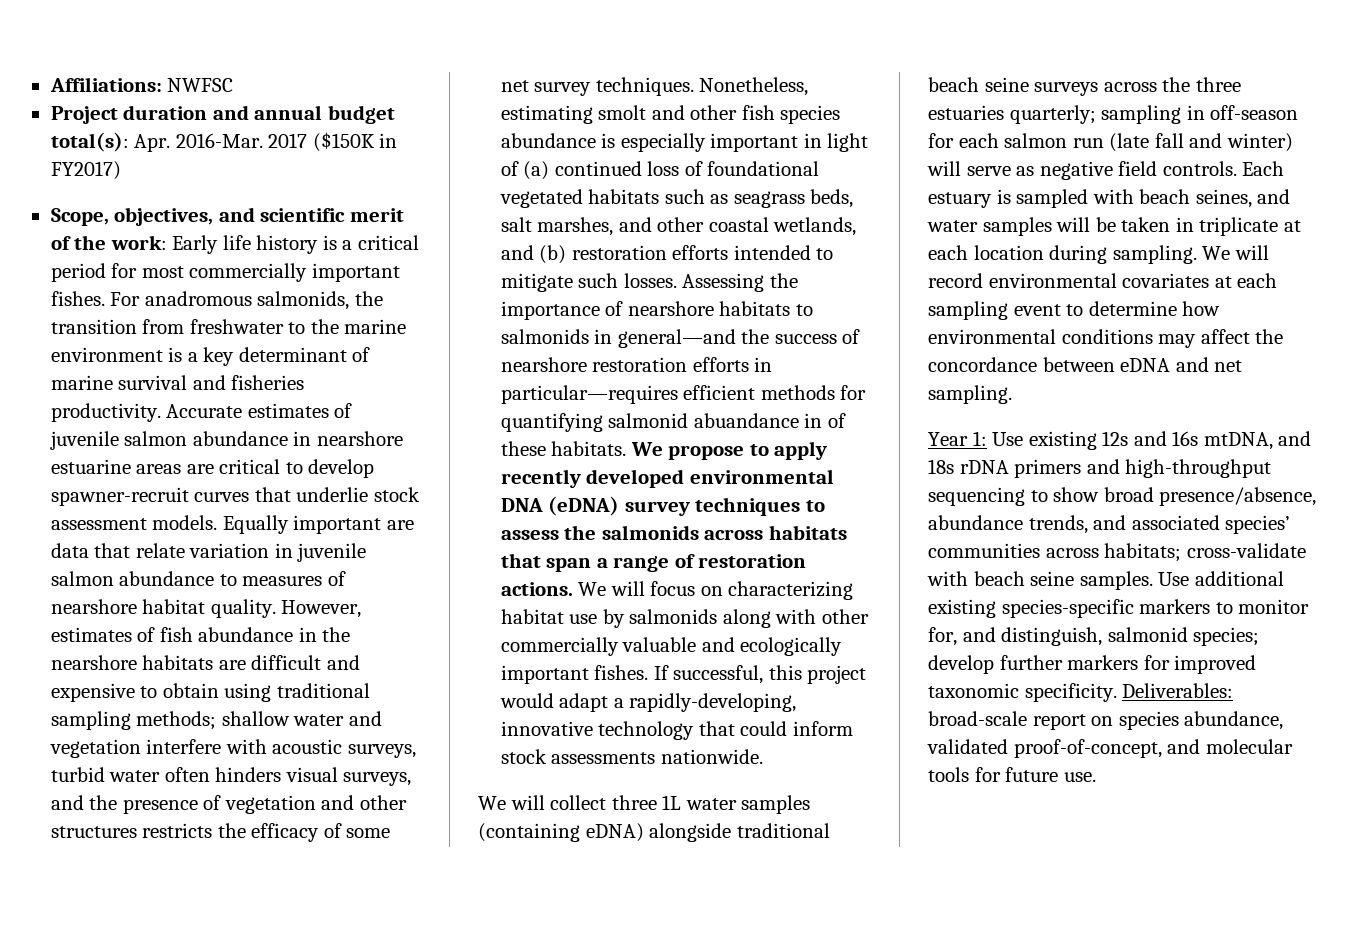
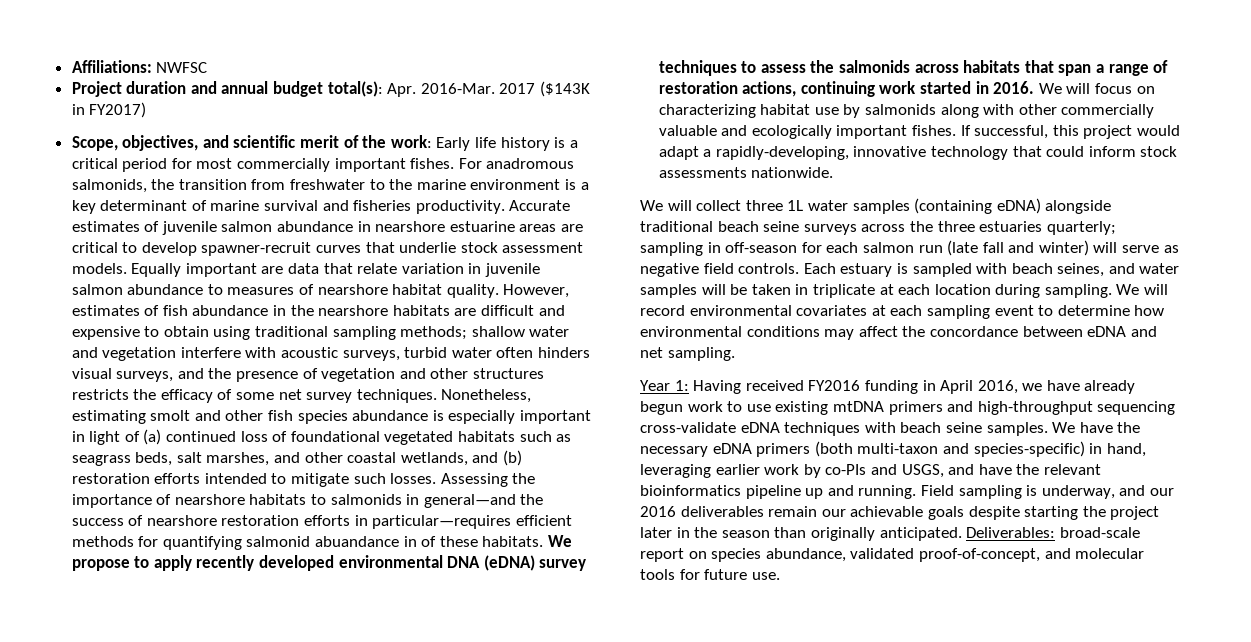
- 2017 ($150K in FY2017)
+ 2017 ($143K in FY2017)
- We propose to apply recently developed environmental DNA (eDNA) survey techniques to assess the salmonids across habitats that span a range of restoration actions.
+ We propose to apply recently developed environmental DNA (eDNA) survey techniques to assess the salmonids across habitats that span a range of restoration actions, continuing work started in 2016.
- Year 1: Use existing 12s and 16s mtDNA, and 18s rDNA primers and high-throughput sequencing to show broad presence/absence, abundance trends, and associated species’ communities across habitats; cross-validate with beach seine samples. Use additional existing species-specific markers to monitor for, and distinguish, salmonid species; develop further markers for improved taxonomic specificity.
+ Year 1: Having received FY2016 funding in April 2016, we have already begun work to use existing mtDNA primers and high-throughput sequencing cross-validate eDNA techniques with beach seine samples. We have the necessary eDNA primers (both multi-taxon and species-specific) in hand, leveraging earlier work by co-PIs and USGS, and have the relevant bioinformatics pipeline up and running. Field sampling is underway, and our 2016 deliverables remain our achievable goals despite starting the project later in the season than originally anticipated.

